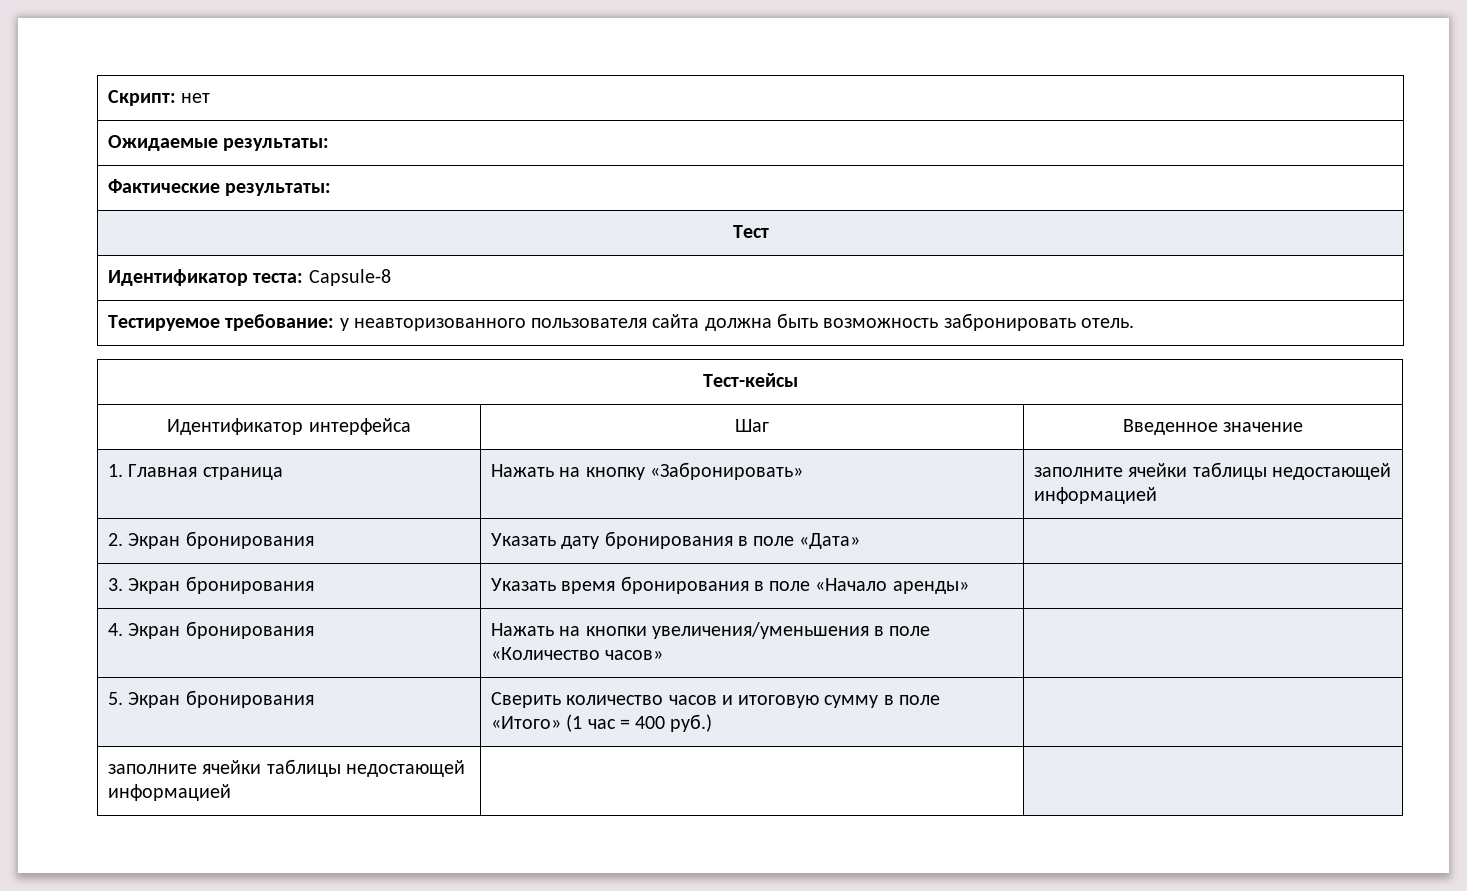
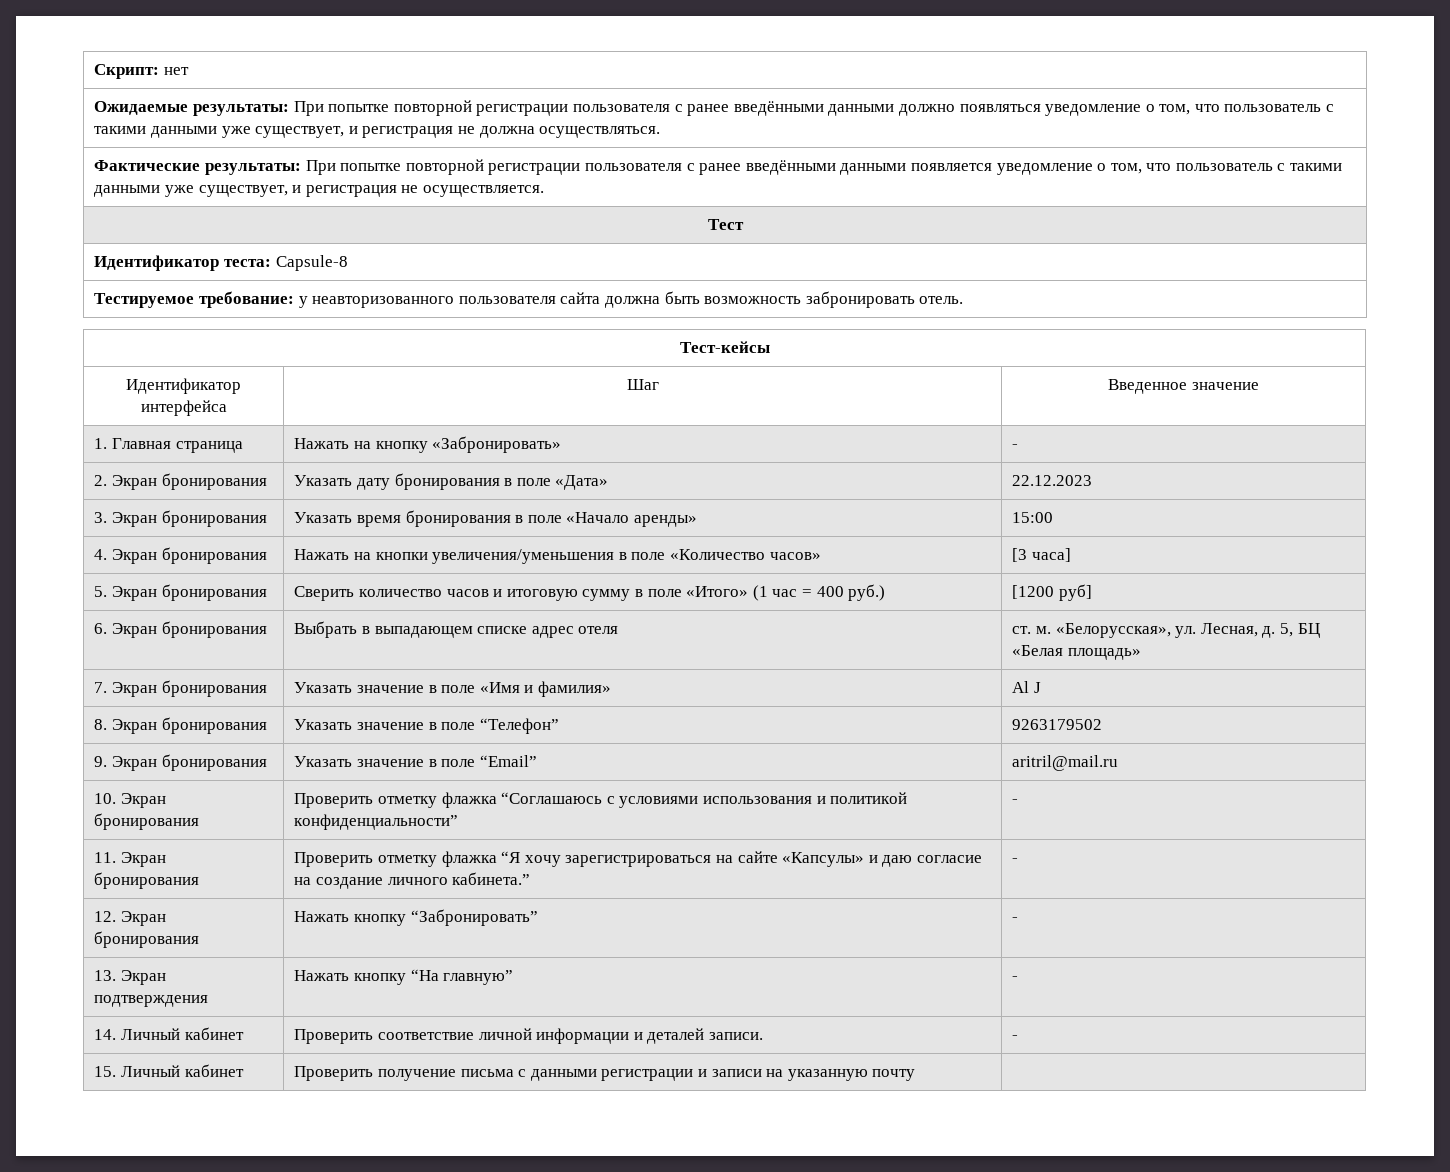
- Ожидаемые результаты:
- Фактические результаты:
+ Ожидаемые результаты: При попытке повторной регистрации пользователя с ранее введёнными данными должно появляться уведомление о том, что пользователь с такими данными уже существует, и регистрация не должна осуществляться.
+ Фактические результаты: При попытке повторной регистрации пользователя с ранее введёнными данными появляется уведомление о том, что пользователь с такими данными уже существует, и регистрация не осуществляется.
- 1. Главная страница | Нажать на кнопку «Забронировать» | заполните ячейки таблицы недостающей информацией
+ 1. Главная страница | Нажать на кнопку «Забронировать» | -
- 2. Экран бронирования | Указать дату бронирования в поле «Дата» |
+ 2. Экран бронирования | Указать дату бронирования в поле «Дата» | 22.12.2023
- 3. Экран бронирования | Указать время бронирования в поле «Начало аренды» |
+ 3. Экран бронирования | Указать время бронирования в поле «Начало аренды» | 15:00
- 4. Экран бронирования | Нажать на кнопки увеличения/уменьшения в поле «Количество часов» |
+ 4. Экран бронирования | Нажать на кнопки увеличения/уменьшения в поле «Количество часов» | [3 часа]
- 5. Экран бронирования | Сверить количество часов и итоговую сумму в поле «Итого» (1 час = 400 руб.) |
- заполните ячейки таблицы недостающей информацией | |
+ 5. Экран бронирования | Сверить количество часов и итоговую сумму в поле «Итого» (1 час = 400 руб.) | [1200 руб]
+ 6. Экран бронирования | Выбрать в выпадающем списке адрес отеля | ст. м. «Белорусская», ул. Лесная, д. 5, БЦ «Белая площадь»
+ 7. Экран бронирования | Указать значение в поле «Имя и фамилия» | Al J
+ 8. Экран бронирования | Указать значение в поле “Телефон” | 9263179502
+ 9. Экран бронирования | Указать значение в поле “Email” | aritril@mail.ru
+ 10. Экран бронирования | Проверить отметку флажка “Соглашаюсь с условиями использования и политикой конфиденциальности” | -
+ 11. Экран бронирования | Проверить отметку флажка “Я хочу зарегистрироваться на сайте «Капсулы» и даю согласие на создание личного кабинета.” | -
+ 12. Экран бронирования | Нажать кнопку “Забронировать” | -
+ 13. Экран подтверждения | Нажать кнопку “На главную” | -
+ 14. Личный кабинет | Проверить соответствие личной информации и деталей записи. | -
+ 15. Личный кабинет | Проверить получение письма с данными регистрации и записи на указанную почту |

